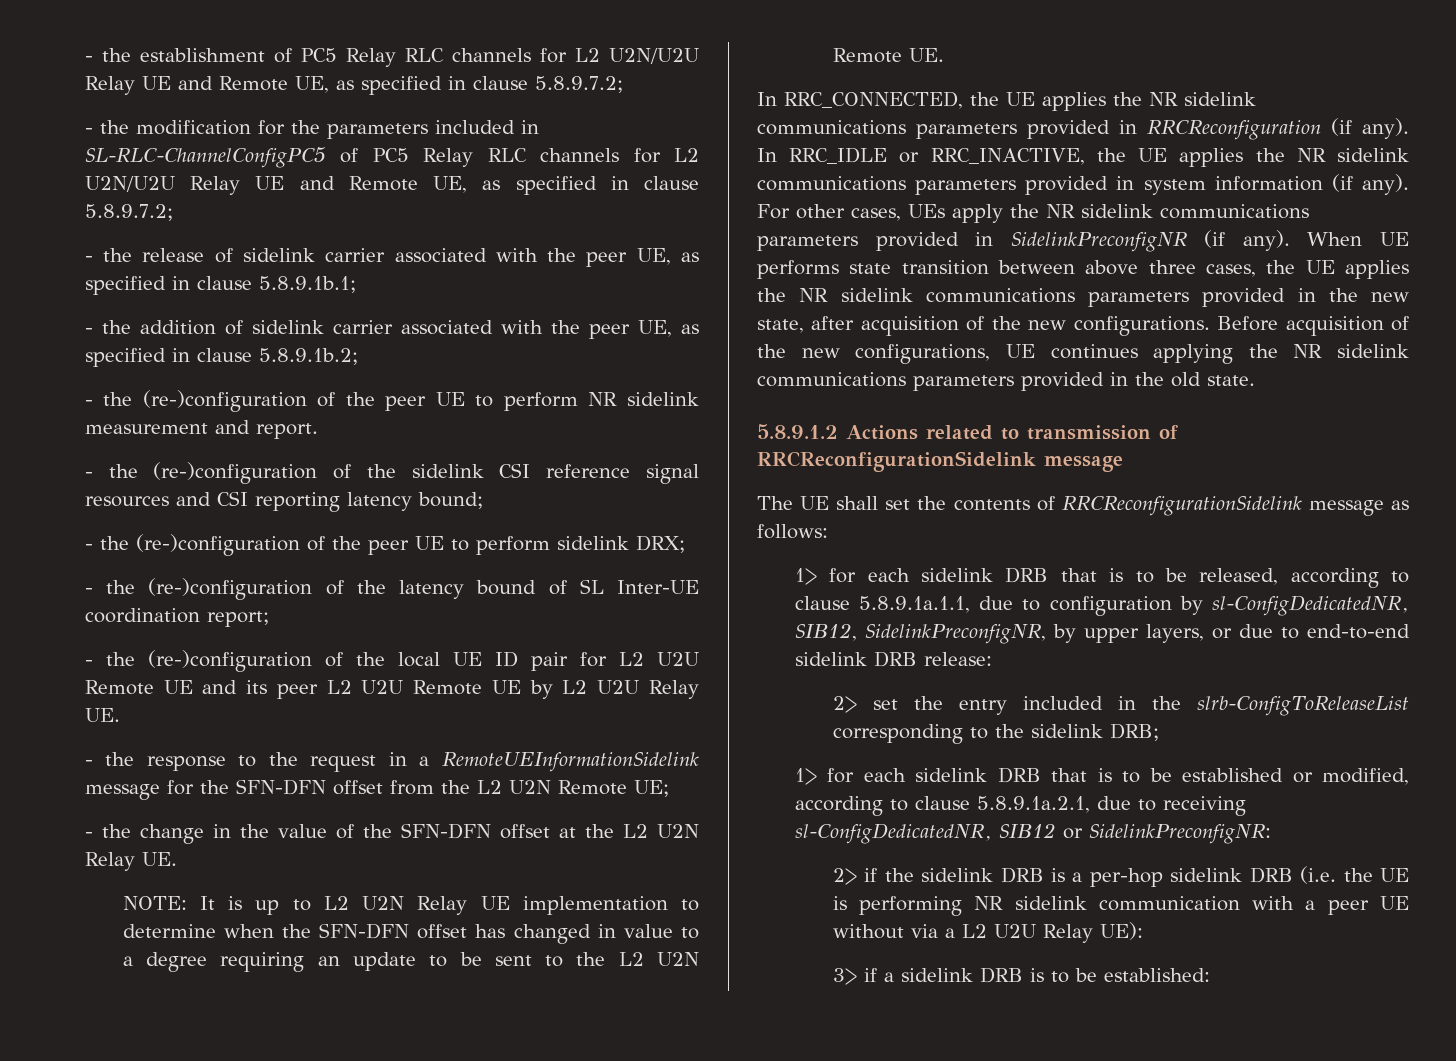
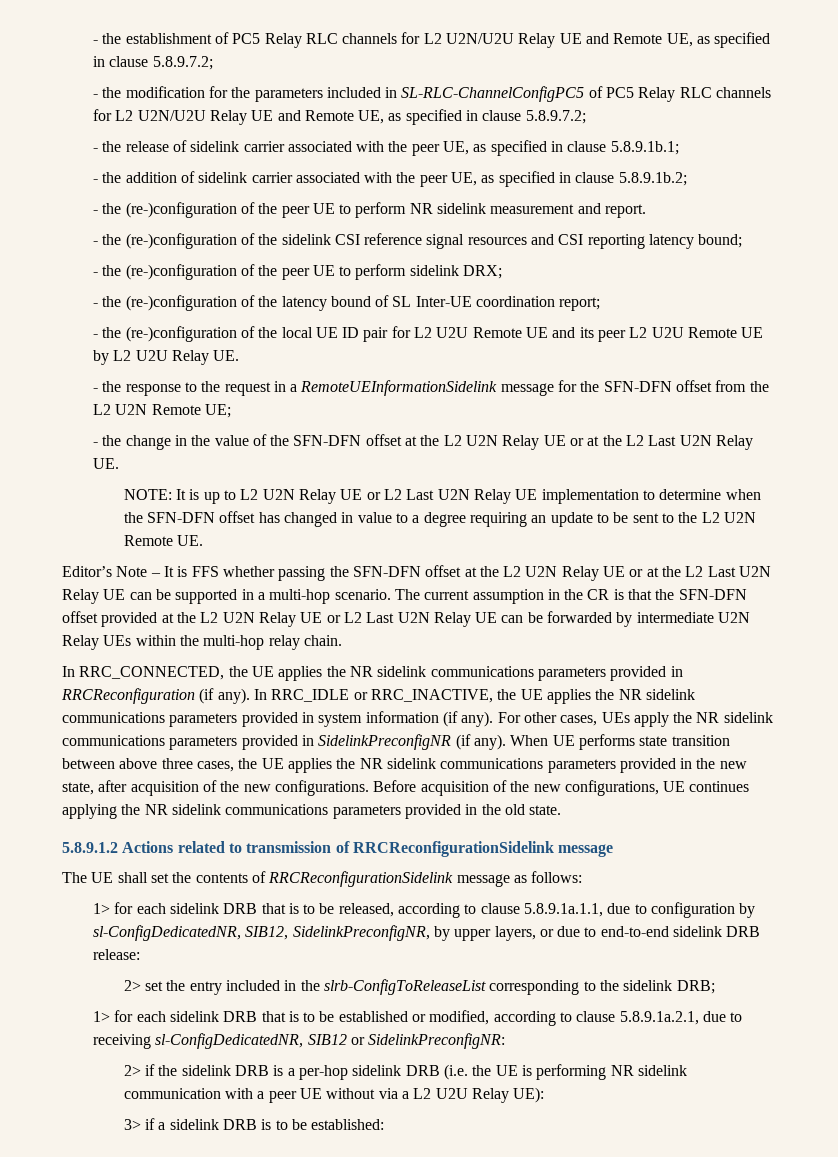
- - the change in the value of the SFN-DFN offset at the L2 U2N Relay UE.
+ - the change in the value of the SFN-DFN offset at the L2 U2N Relay UE or at the L2 Last U2N Relay UE.
- NOTE: It is up to L2 U2N Relay UE implementation to determine when the SFN-DFN offset has changed in value to a degree requiring an update to be sent to the L2 U2N Remote UE.
+ NOTE: It is up to L2 U2N Relay UE or L2 Last U2N Relay UE implementation to determine when the SFN-DFN offset has changed in value to a degree requiring an update to be sent to the L2 U2N Remote UE.
+ Editor’s Note – It is FFS whether passing the SFN-DFN offset at the L2 U2N Relay UE or at the L2 Last U2N Relay UE can be supported in a multi-hop scenario. The current assumption in the CR is that the SFN-DFN offset provided at the L2 U2N Relay UE or L2 Last U2N Relay UE can be forwarded by intermediate U2N Relay UEs within the multi-hop relay chain.

